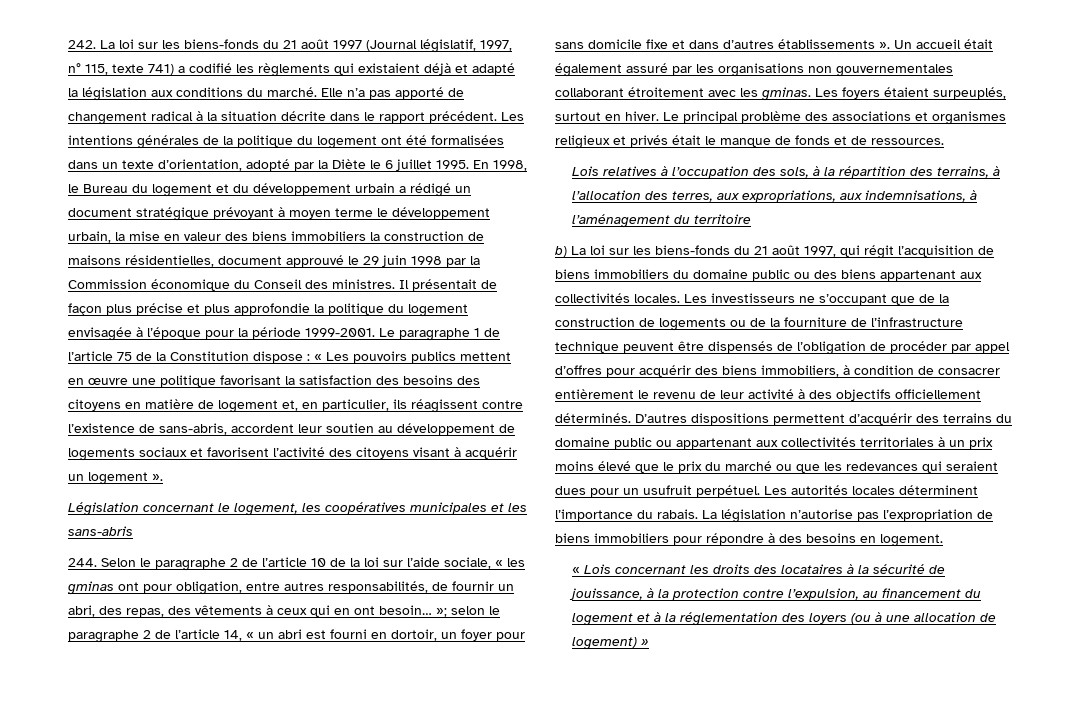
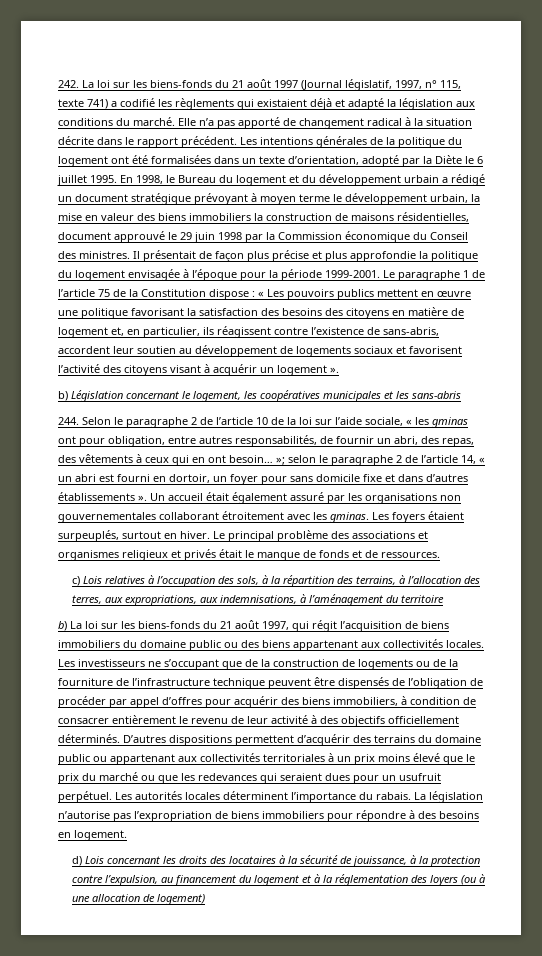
- Législation concernant le logement, les coopératives municipales et les sans-abris
+ b) Législation concernant le logement, les coopératives municipales et les sans-abris
- Lois relatives à l’occupation des sols, à la répartition des terrains, à l’allocation des terres, aux expropriations, aux indemnisations, à l’aménagement du territoire
+ c) Lois relatives à l’occupation des sols, à la répartition des terrains, à l’allocation des terres, aux expropriations, aux indemnisations, à l’aménagement du territoire
- « Lois concernant les droits des locataires à la sécurité de jouissance, à la protection contre l’expulsion, au financement du logement et à la réglementation des loyers (ou à une allocation de logement) »
+ d) Lois concernant les droits des locataires à la sécurité de jouissance, à la protection contre l’expulsion, au financement du logement et à la réglementation des loyers (ou à une allocation de logement)

